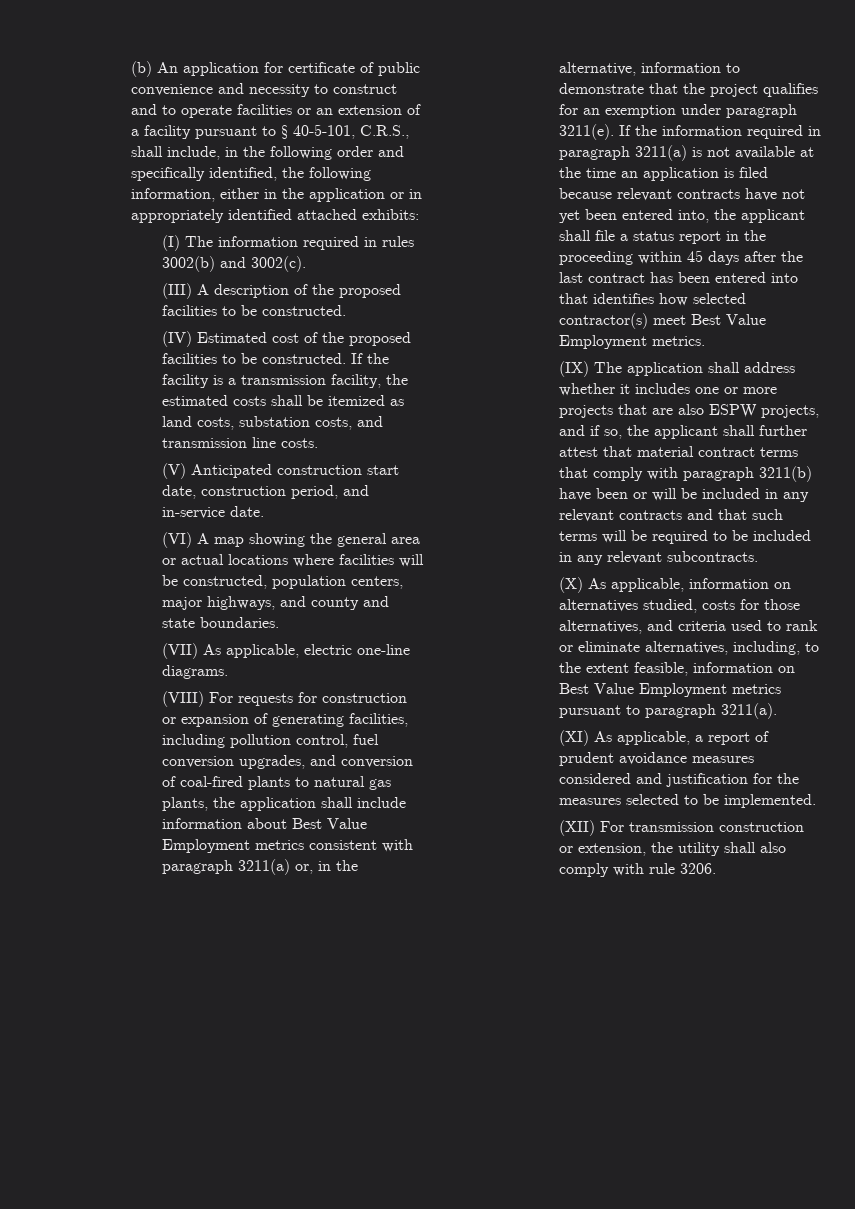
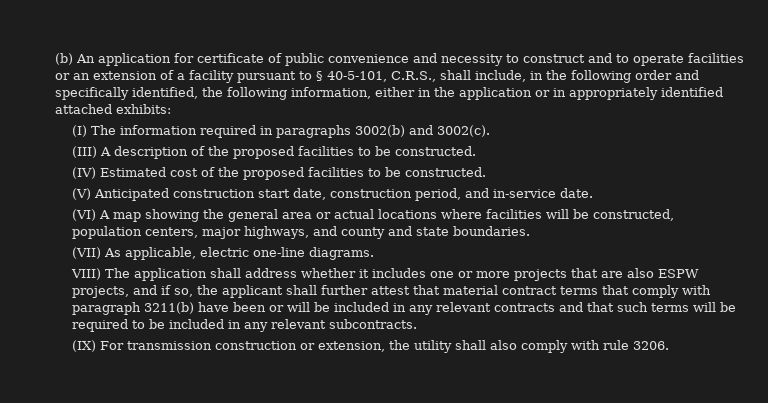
- (I) The information required in rules 3002(b) and 3002(c).
+ (I) The information required in paragraphs 3002(b) and 3002(c).
- If the facility is a transmission facility, the estimated costs shall be itemized as land costs, substation costs, and transmission line costs.
- (VIII) For requests for construction or expansion of generating facilities, including pollution control, fuel conversion upgrades, and conversion of coal-fired plants to natural gas plants, the application shall include information about Best Value Employment metrics consistent with paragraph 3211(a) or, in the alternative, information to demonstrate that the project qualifies for an exemption under paragraph 3211(e). If the information required in paragraph 3211(a) is not available at the time an application is filed because relevant contracts have not yet been entered into, the applicant shall file a status report in the proceeding within 45 days after the last contract has been entered into that identifies how selected contractor(s) meet Best Value Employment metrics.
- (IX) The application shall address whether it includes one or more projects that are also ESPW projects, and if so, the applicant shall further attest that material contract terms that comply with paragraph 3211(b) have been or will be included in any relevant contracts and that such terms will be required to be included in any relevant subcontracts.
+ VIII) The application shall address whether it includes one or more projects that are also ESPW projects, and if so, the applicant shall further attest that material contract terms that comply with paragraph 3211(b) have been or will be included in any relevant contracts and that such terms will be required to be included in any relevant subcontracts.
- (X) As applicable, information on alternatives studied, costs for those alternatives, and criteria used to rank or eliminate alternatives, including, to the extent feasible, information on Best Value Employment metrics pursuant to paragraph 3211(a).
- (XI) As applicable, a report of prudent avoidance measures considered and justification for the measures selected to be implemented.
- (XII) For transmission construction or extension, the utility shall also comply with rule 3206.
+ (IX) For transmission construction or extension, the utility shall also comply with rule 3206.

